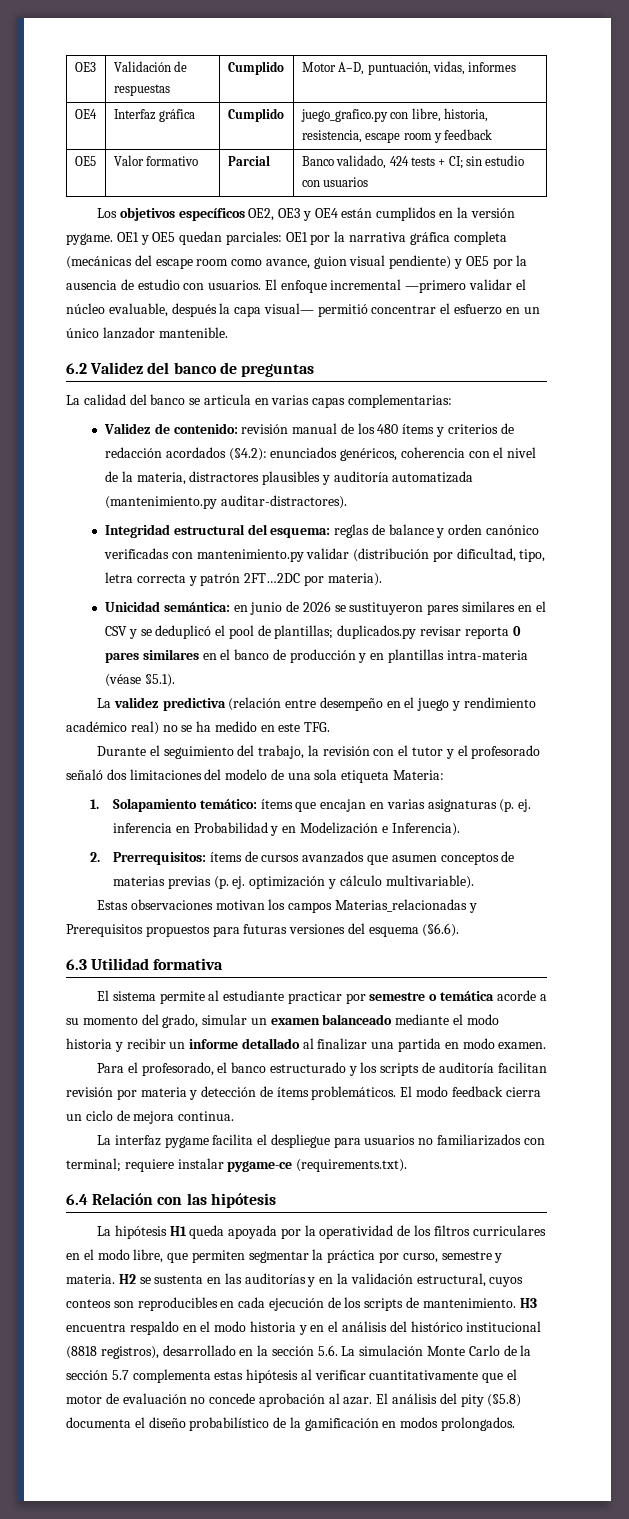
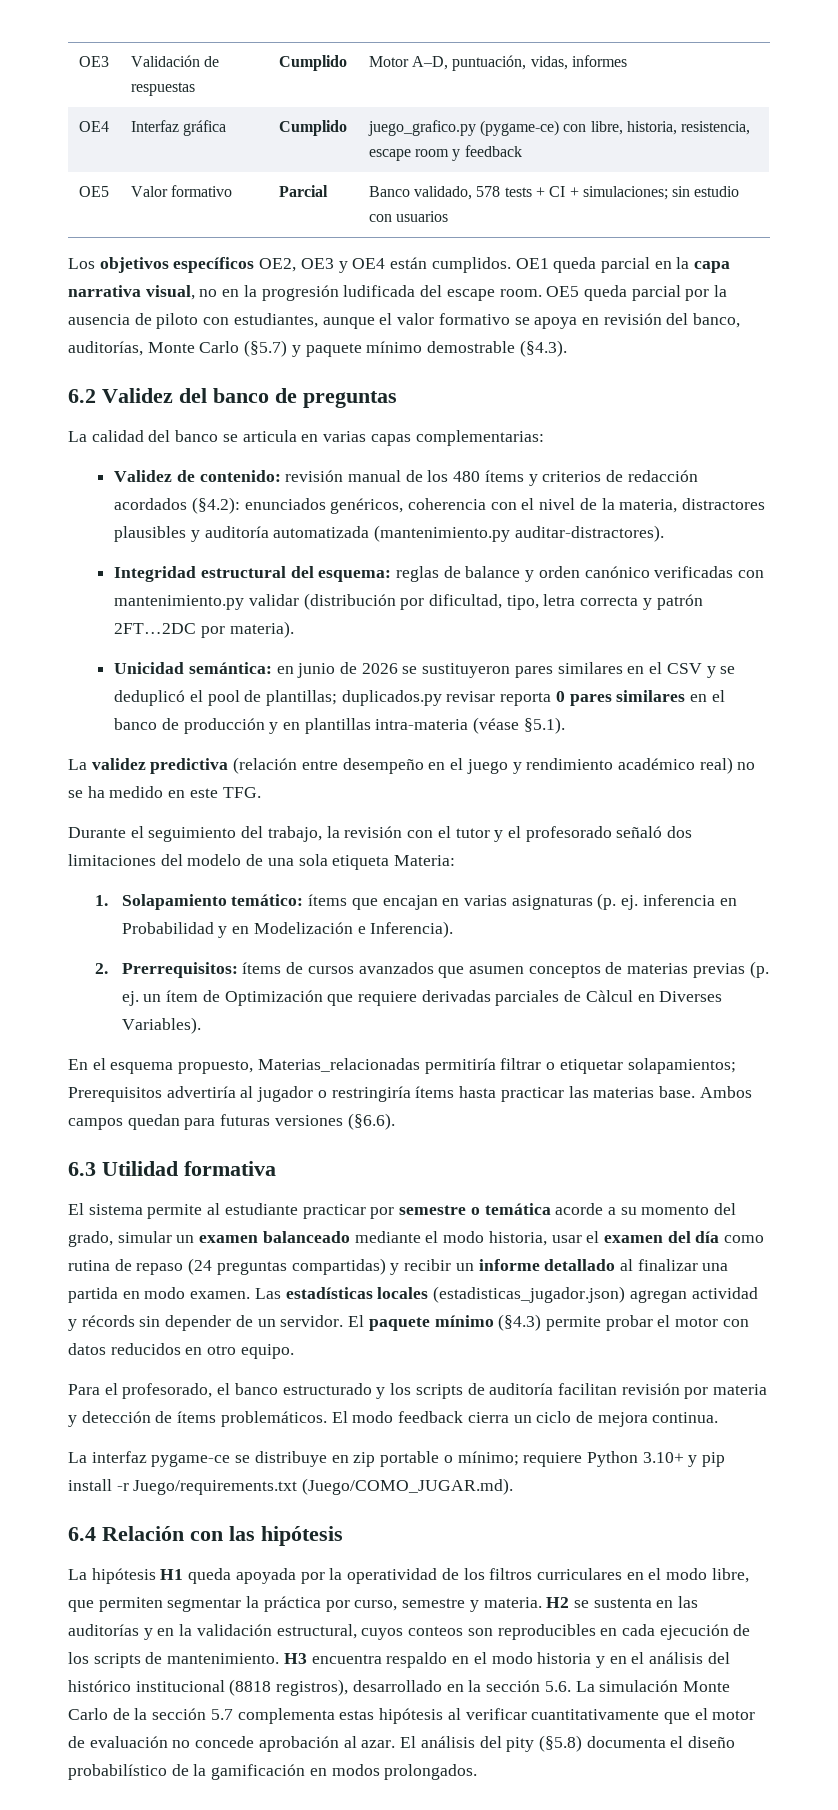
- OE4 | Interfaz gráfica | Cumplido | juego_grafico.py con libre, historia, resistencia, escape room y feedback
+ OE4 | Interfaz gráfica | Cumplido | juego_grafico.py (pygame-ce) con libre, historia, resistencia, escape room y feedback
- OE5 | Valor formativo | Parcial | Banco validado, 424 tests + CI; sin estudio con usuarios
+ OE5 | Valor formativo | Parcial | Banco validado, 578 tests + CI + simulaciones; sin estudio con usuarios
- Los objetivos específicos OE2, OE3 y OE4 están cumplidos en la versión pygame. OE1 y OE5 quedan parciales: OE1 por la narrativa gráfica completa (mecánicas del escape room como avance, guion visual pendiente) y OE5 por la ausencia de estudio con usuarios. El enfoque incremental —primero validar el núcleo evaluable, después la capa visual— permitió concentrar el esfuerzo en un único lanzador mantenible.
+ Los objetivos específicos OE2, OE3 y OE4 están cumplidos. OE1 queda parcial en la capa narrativa visual, no en la progresión ludificada del escape room. OE5 queda parcial por la ausencia de piloto con estudiantes, aunque el valor formativo se apoya en revisión del banco, auditorías, Monte Carlo (§5.7) y paquete mínimo demostrable (§4.3).
- 2. Prerrequisitos: ítems de cursos avanzados que asumen conceptos de materias previas (p. ej. optimización y cálculo multivariable).
- Estas observaciones motivan los campos Materias_relacionadas y Prerequisitos propuestos para futuras versiones del esquema (§6.6).
+ 2. Prerrequisitos: ítems de cursos avanzados que asumen conceptos de materias previas (p. ej. un ítem de Optimización que requiere derivadas parciales de Càlcul en Diverses Variables).
+ En el esquema propuesto, Materias_relacionadas permitiría filtrar o etiquetar solapamientos; Prerequisitos advertiría al jugador o restringiría ítems hasta practicar las materias base. Ambos campos quedan para futuras versiones (§6.6).
- El sistema permite al estudiante practicar por semestre o temática acorde a su momento del grado, simular un examen balanceado mediante el modo historia y recibir un informe detallado al finalizar una partida en modo examen.
+ El sistema permite al estudiante practicar por semestre o temática acorde a su momento del grado, simular un examen balanceado mediante el modo historia, usar el examen del día como rutina de repaso (24 preguntas compartidas) y recibir un informe detallado al finalizar una partida en modo examen. Las estadísticas locales (estadisticas_jugador.json) agregan actividad y récords sin depender de un servidor. El paquete mínimo (§4.3) permite probar el motor con datos reducidos en otro equipo.
- La interfaz pygame facilita el despliegue para usuarios no familiarizados con terminal; requiere instalar pygame-ce (requirements.txt).
+ La interfaz pygame-ce se distribuye en zip portable o mínimo; requiere Python 3.10+ y pip install -r Juego/requirements.txt (Juego/COMO_JUGAR.md).

